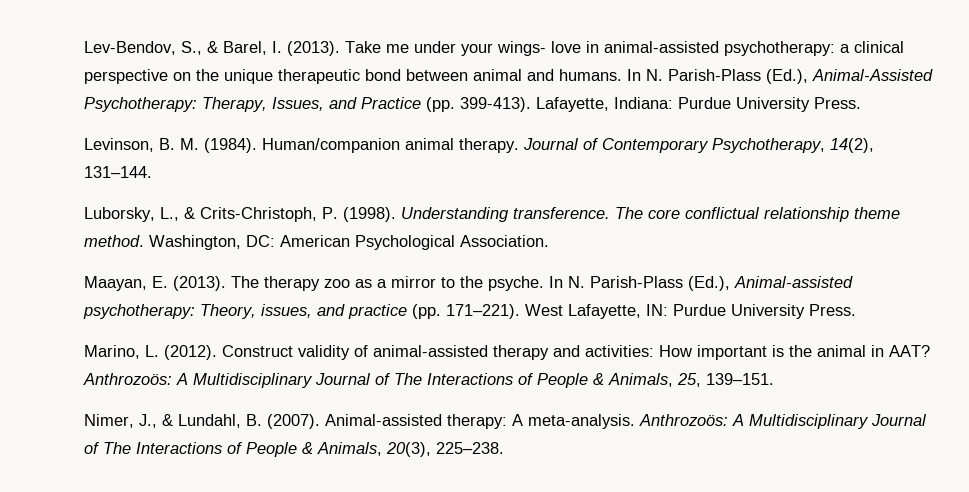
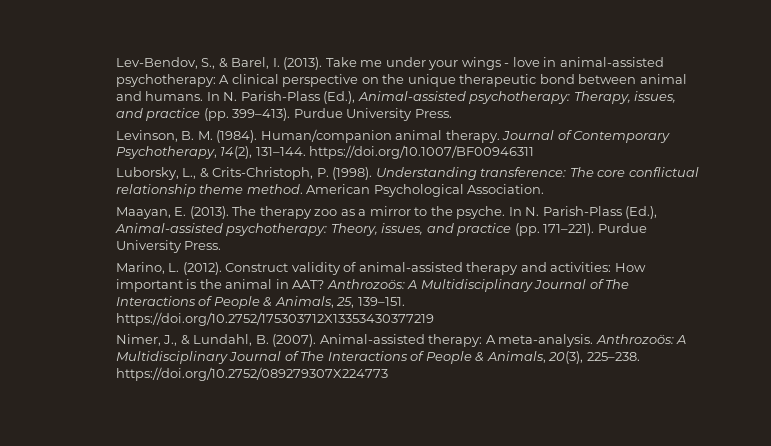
- Take me under your wings- love in animal-assisted psychotherapy: a clinical perspective on the unique therapeutic bond between animal and humans.
+ Take me under your wings - love in animal-assisted psychotherapy: A clinical perspective on the unique therapeutic bond between animal and humans.
- In N. Parish-Plass (Ed.), Animal-Assisted Psychotherapy: Therapy, Issues, and Practice (pp. 399-413). Lafayette, Indiana: Purdue University Press.
+ In N. Parish-Plass (Ed.), Animal-assisted psychotherapy: Therapy, issues, and practice (pp. 399–413). Purdue University Press.
- Journal of Contemporary Psychotherapy, 14(2), 131–144.
+ Journal of Contemporary Psychotherapy, 14(2), 131–144. https://doi.org/10.1007/BF00946311
- Understanding transference. The core conflictual relationship theme method.
+ Understanding transference: The core conflictual relationship theme method.
- Washington, DC: American Psychological Association.
+ American Psychological Association.
- In N. Parish-Plass (Ed.), Animal-assisted psychotherapy: Theory, issues, and practice (pp. 171–221). West Lafayette, IN: Purdue University Press.
+ In N. Parish-Plass (Ed.), Animal-assisted psychotherapy: Theory, issues, and practice (pp. 171–221). Purdue University Press.
- Anthrozoös: A Multidisciplinary Journal of The Interactions of People & Animals, 25, 139–151.
+ Anthrozoös: A Multidisciplinary Journal of The Interactions of People & Animals, 25, 139–151. https://doi.org/10.2752/175303712X13353430377219
- Anthrozoös: A Multidisciplinary Journal of The Interactions of People & Animals, 20(3), 225–238.
+ Anthrozoös: A Multidisciplinary Journal of The Interactions of People & Animals, 20(3), 225–238. https://doi.org/10.2752/089279307X224773

